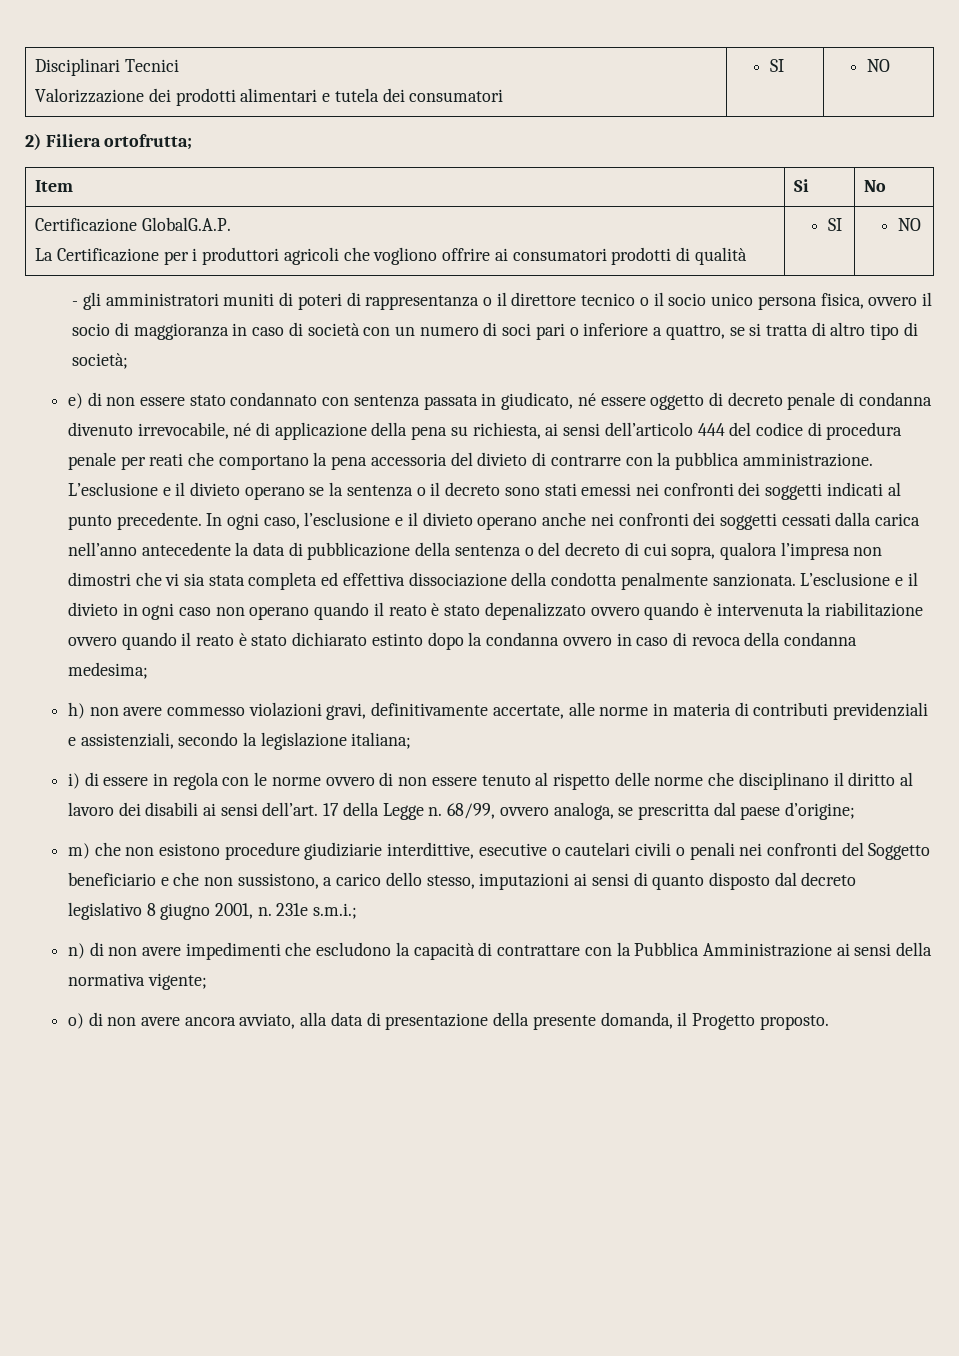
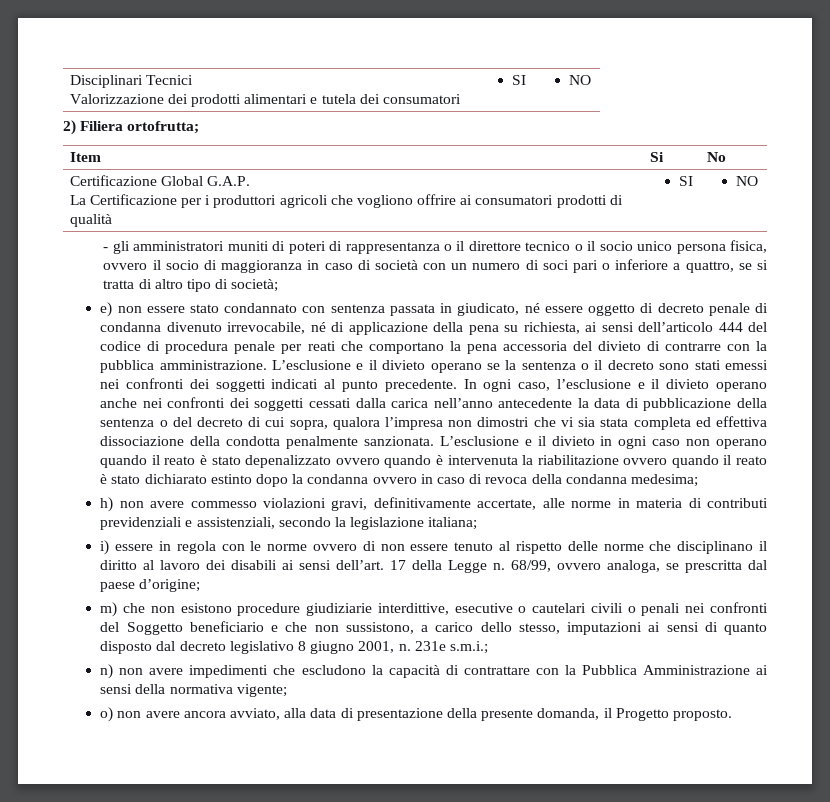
- Certificazione GlobalG.A.P.
+ Certificazione Global G.A.P.
- e) di non essere stato condannato con sentenza passata in giudicato, né essere oggetto di decreto penale di condanna divenuto irrevocabile, né di applicazione della pena su richiesta, ai sensi dell’articolo 444 del codice di procedura penale per reati che comportano la pena accessoria del divieto di contrarre con la pubblica amministrazione.
+ e) non essere stato condannato con sentenza passata in giudicato, né essere oggetto di decreto penale di condanna divenuto irrevocabile, né di applicazione della pena su richiesta, ai sensi dell’articolo 444 del codice di procedura penale per reati che comportano la pena accessoria del divieto di contrarre con la pubblica amministrazione.
- i) di essere in regola con le norme ovvero di non essere tenuto al rispetto delle norme che disciplinano il diritto al lavoro dei disabili ai sensi dell’art.
+ i) essere in regola con le norme ovvero di non essere tenuto al rispetto delle norme che disciplinano il diritto al lavoro dei disabili ai sensi dell’art.
- n) di non avere impedimenti che escludono la capacità di contrattare con la Pubblica Amministrazione ai sensi della normativa vigente;
+ n) non avere impedimenti che escludono la capacità di contrattare con la Pubblica Amministrazione ai sensi della normativa vigente;
- o) di non avere ancora avviato, alla data di presentazione della presente domanda, il Progetto proposto.
+ o) non avere ancora avviato, alla data di presentazione della presente domanda, il Progetto proposto.

